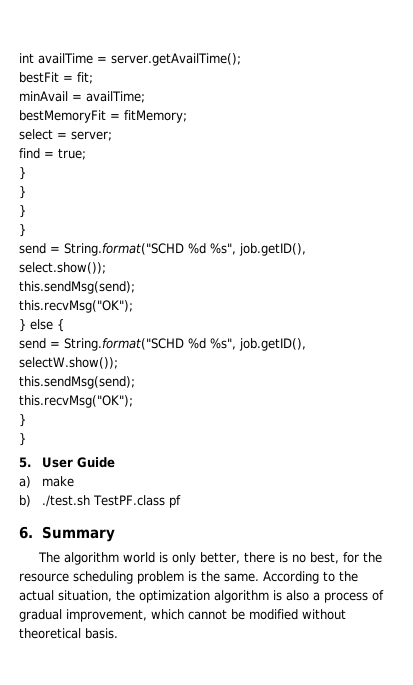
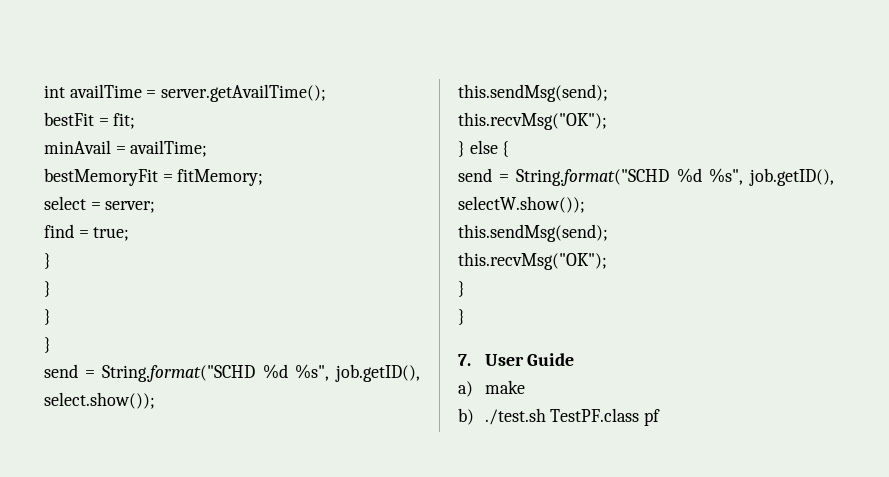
- 5. User Guide
+ 7. User Guide
- 6. Summary
- The algorithm world is only better, there is no best, for the resource scheduling problem is the same. According to the actual situation, the optimization algorithm is also a process of gradual improvement, which cannot be modified without theoretical basis.

